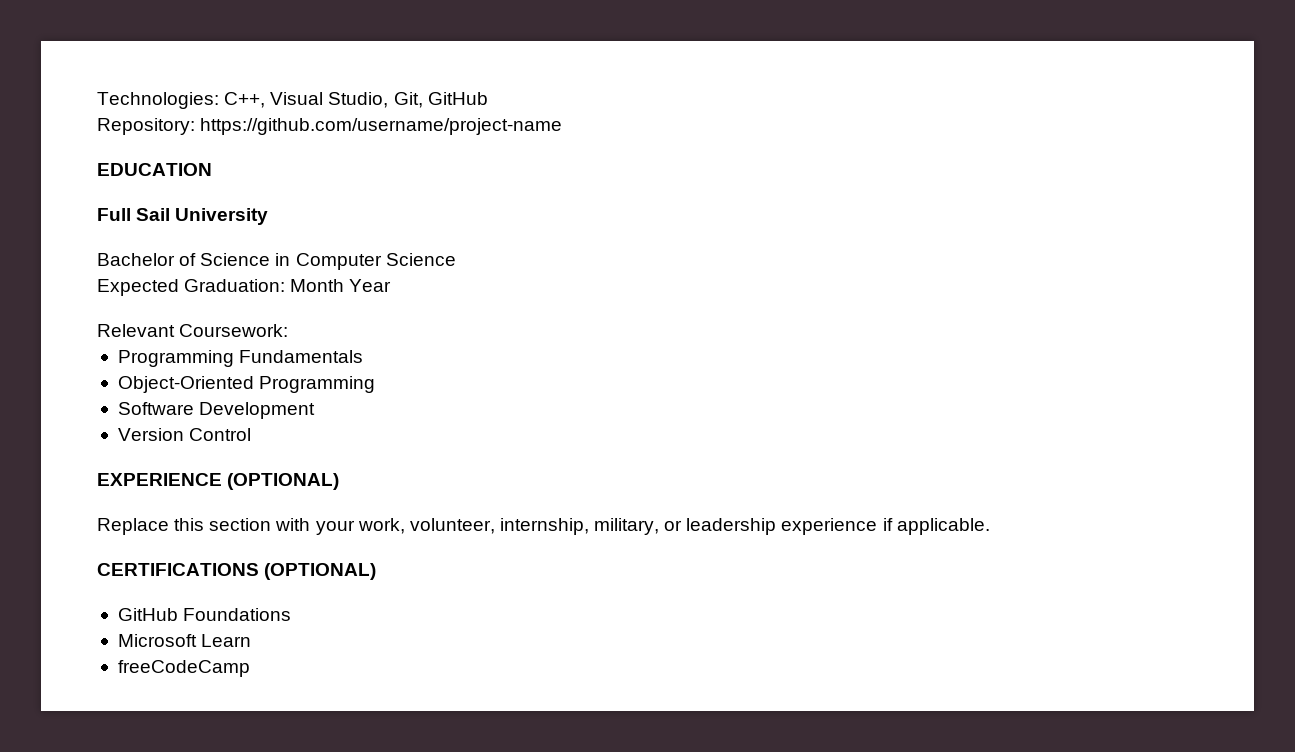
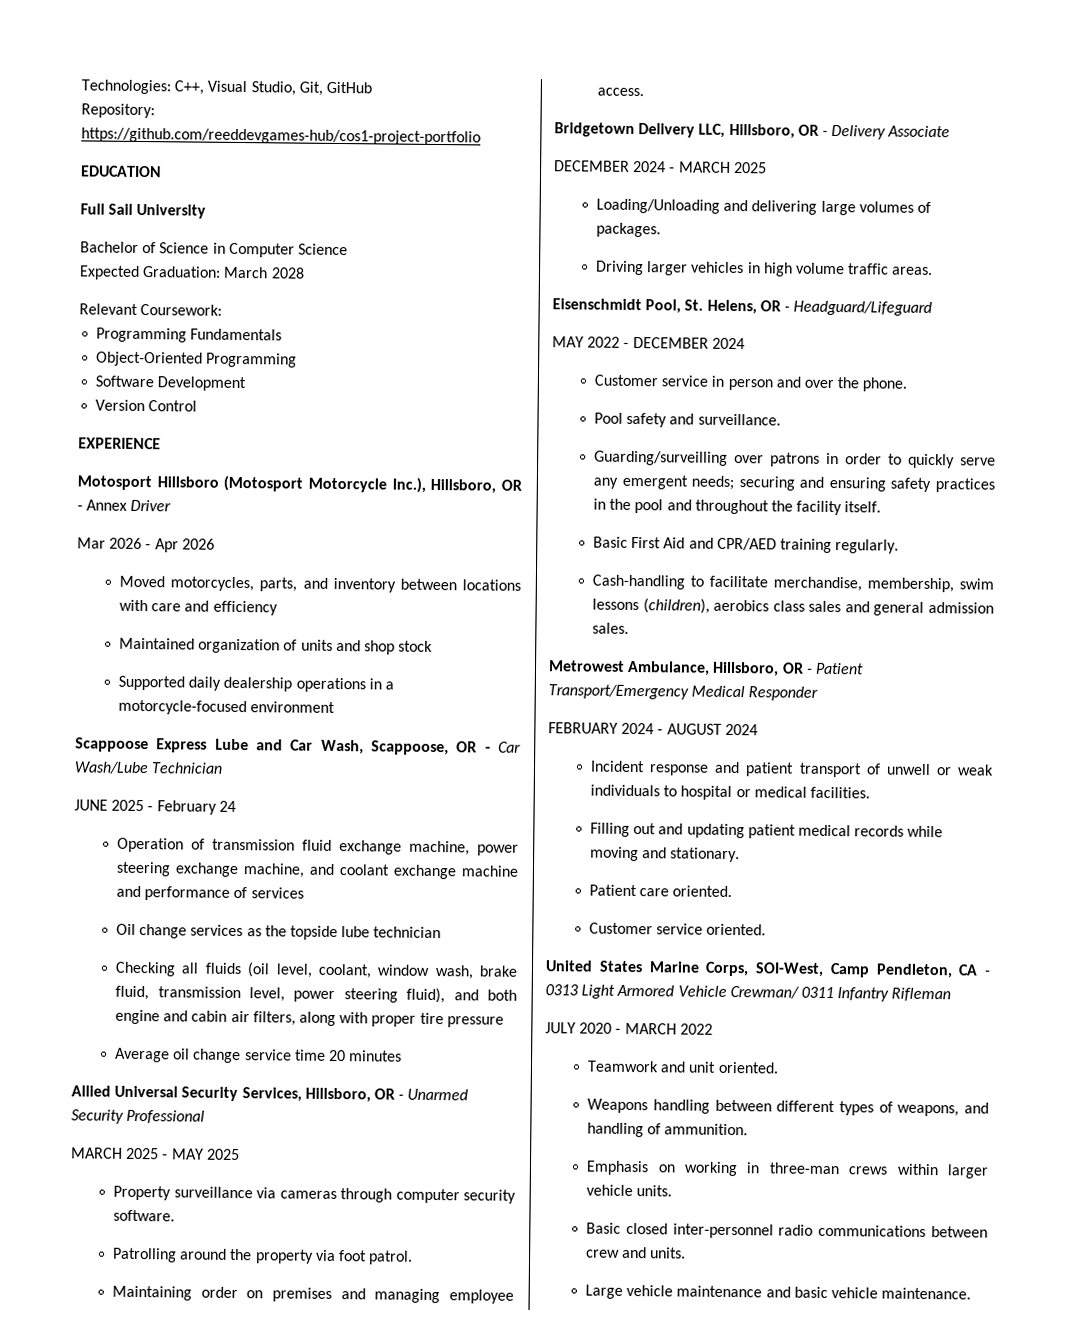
- Repository: https://github.com/username/project-name
+ Repository: https://github.com/reeddevgames-hub/cos1-project-portfolio
- Expected Graduation: Month Year
+ Expected Graduation: March 2028
- EXPERIENCE (OPTIONAL)
- Replace this section with your work, volunteer, internship, military, or leadership experience if applicable.
- CERTIFICATIONS (OPTIONAL)
- GitHub Foundations
- Microsoft Learn
- freeCodeCamp
+ EXPERIENCE
+ Motosport Hillsboro (Motosport Motorcycle Inc.), Hillsboro, OR - Annex Driver
+ Mar 2026 - Apr 2026
+ Moved motorcycles, parts, and inventory between locations with care and efficiency
+ Maintained organization of units and shop stock
+ Supported daily dealership operations in a motorcycle-focused environment
+ Scappoose Express Lube and Car Wash, Scappoose, OR - Car Wash/Lube Technician
+ JUNE 2025 - February 24
+ Operation of transmission fluid exchange machine, power steering exchange machine, and coolant exchange machine and performance of services
+ Oil change services as the topside lube technician
+ Checking all fluids (oil level, coolant, window wash, brake fluid, transmission level, power steering fluid), and both engine and cabin air filters, along with proper tire pressure
+ Average oil change service time 20 minutes
+ Allied Universal Security Services, Hillsboro, OR - Unarmed Security Professional
+ MARCH 2025 - MAY 2025
+ Property surveillance via cameras through computer security software.
+ Patrolling around the property via foot patrol.
+ Maintaining order on premises and managing employee access.
+ Bridgetown Delivery LLC, Hillsboro, OR - Delivery Associate
+ DECEMBER 2024 - MARCH 2025
+ Loading/Unloading and delivering large volumes of packages.
+ Driving larger vehicles in high volume traffic areas.
+ Eisenschmidt Pool, St. Helens, OR - Headguard/Lifeguard
+ MAY 2022 - DECEMBER 2024
+ Customer service in person and over the phone.
+ Pool safety and surveillance.
+ Guarding/surveilling over patrons in order to quickly serve any emergent needs; securing and ensuring safety practices in the pool and throughout the facility itself.
+ Basic First Aid and CPR/AED training regularly.
+ Cash-handling to facilitate merchandise, membership, swim lessons (children), aerobics class sales and general admission sales.
+ Metrowest Ambulance, Hillsboro, OR - Patient Transport/Emergency Medical Responder
+ FEBRUARY 2024 - AUGUST 2024
+ Incident response and patient transport of unwell or weak individuals to hospital or medical facilities.
+ Filling out and updating patient medical records while moving and stationary.
+ Patient care oriented.
+ Customer service oriented.
+ United States Marine Corps, SOI-West, Camp Pendleton, CA - 0313 Light Armored Vehicle Crewman/ 0311 Infantry Rifleman
+ JULY 2020 - MARCH 2022
+ Teamwork and unit oriented.
+ Weapons handling between different types of weapons, and handling of ammunition.
+ Emphasis on working in three-man crews within larger vehicle units.
+ Basic closed inter-personnel radio communications between crew and units.
+ Large vehicle maintenance and basic vehicle maintenance.

